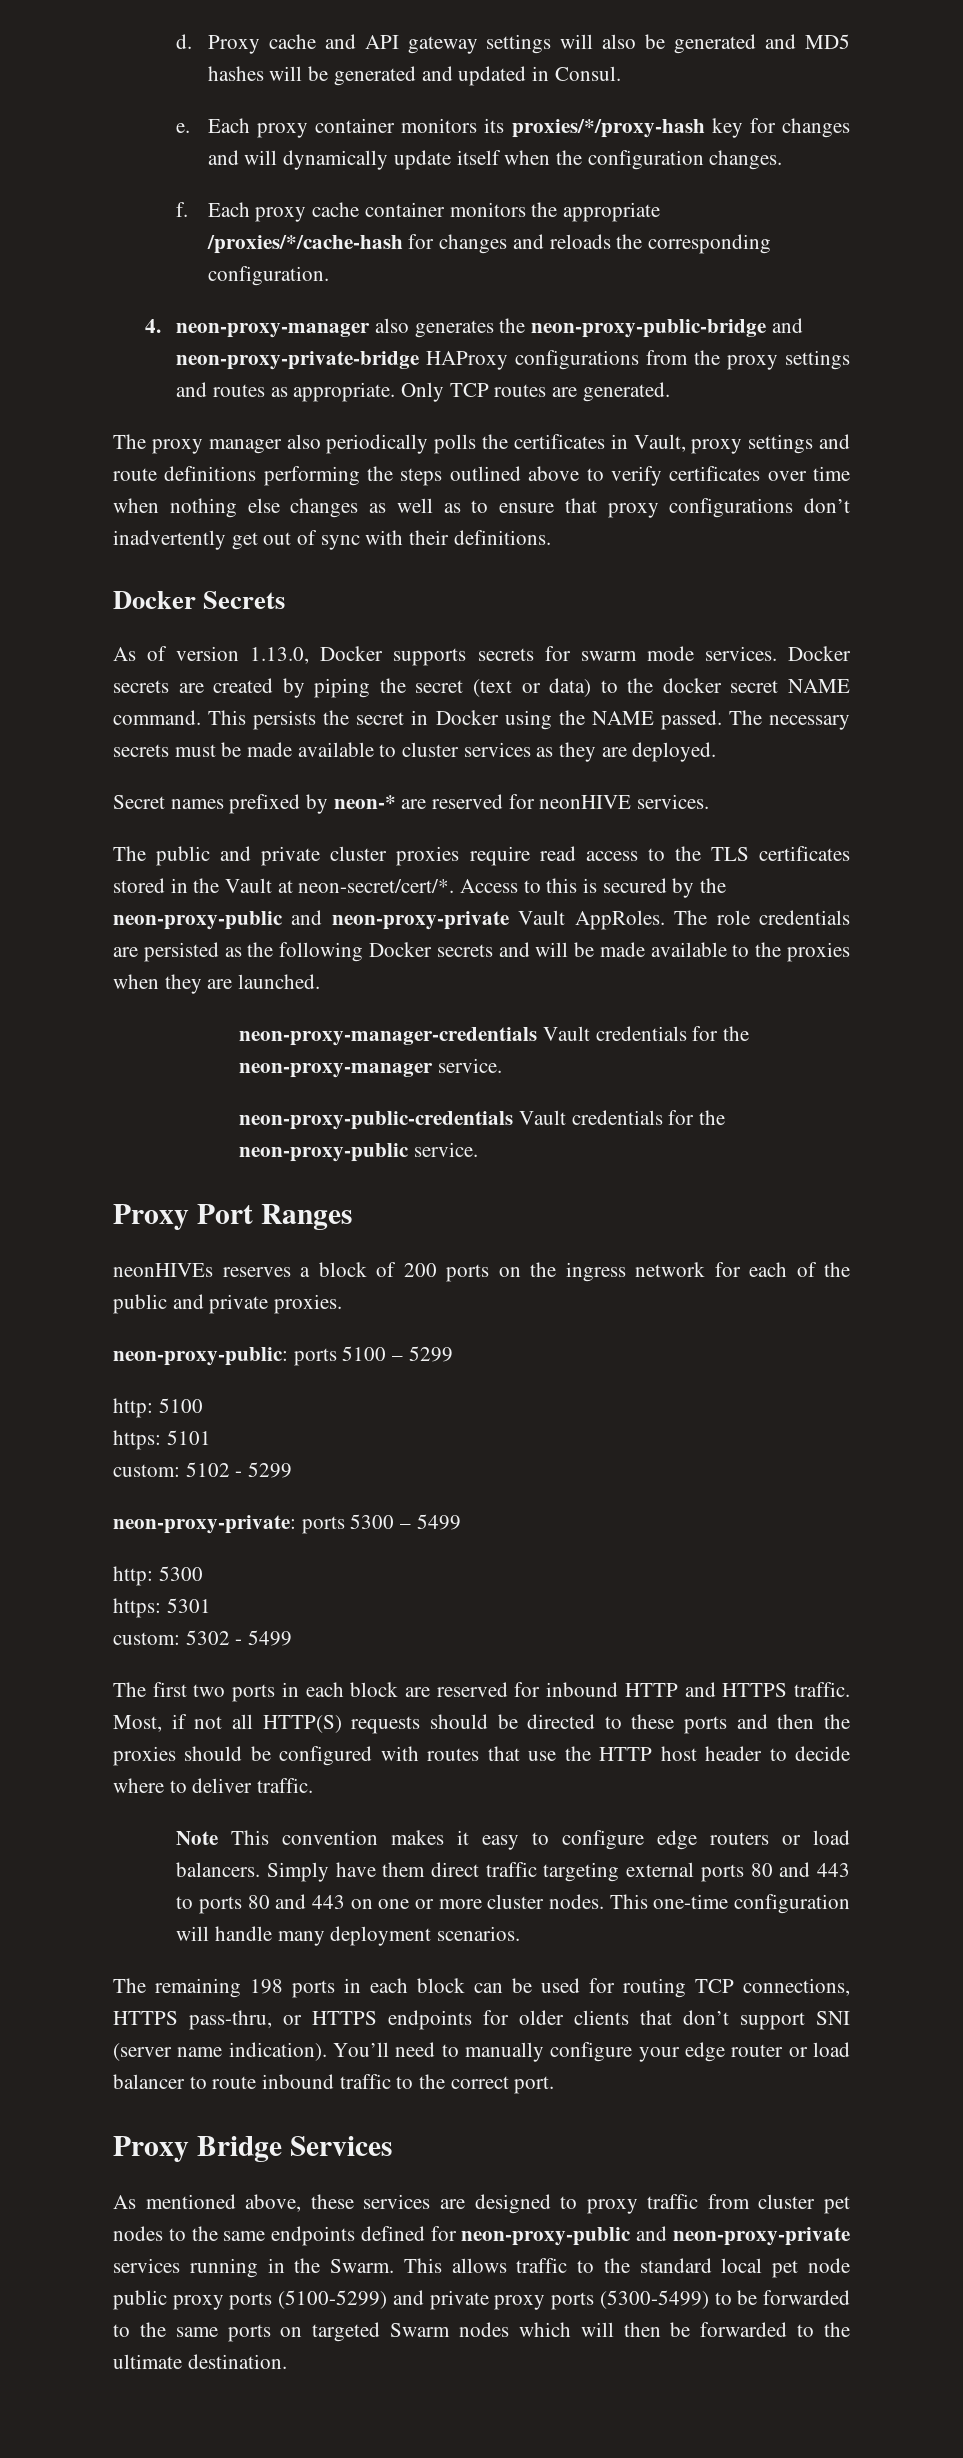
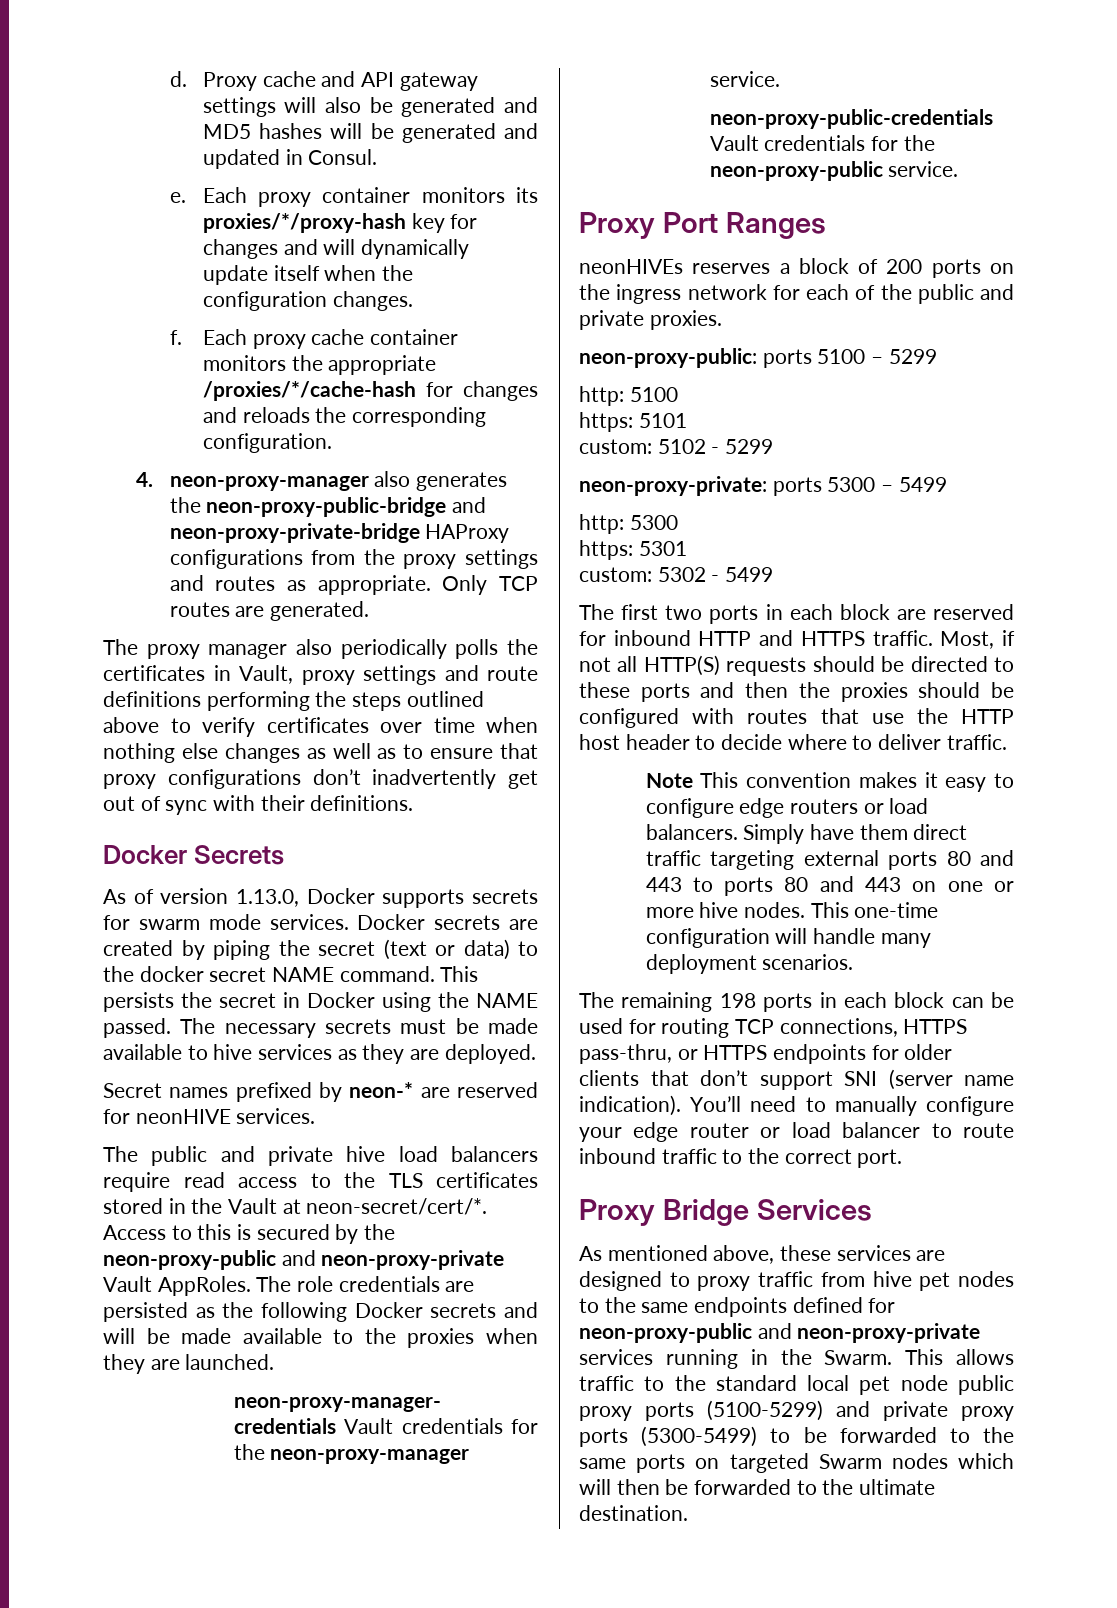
- The necessary secrets must be made available to cluster services as they are deployed.
+ The necessary secrets must be made available to hive services as they are deployed.
- The public and private cluster proxies require read access to the TLS certificates stored in the Vault at neon-secret/cert/*.
+ The public and private hive load balancers require read access to the TLS certificates stored in the Vault at neon-secret/cert/*.
- Simply have them direct traffic targeting external ports 80 and 443 to ports 80 and 443 on one or more cluster nodes.
+ Simply have them direct traffic targeting external ports 80 and 443 to ports 80 and 443 on one or more hive nodes.
- As mentioned above, these services are designed to proxy traffic from cluster pet nodes to the same endpoints defined for neon-proxy-public and neon-proxy-private services running in the Swarm.
+ As mentioned above, these services are designed to proxy traffic from hive pet nodes to the same endpoints defined for neon-proxy-public and neon-proxy-private services running in the Swarm.

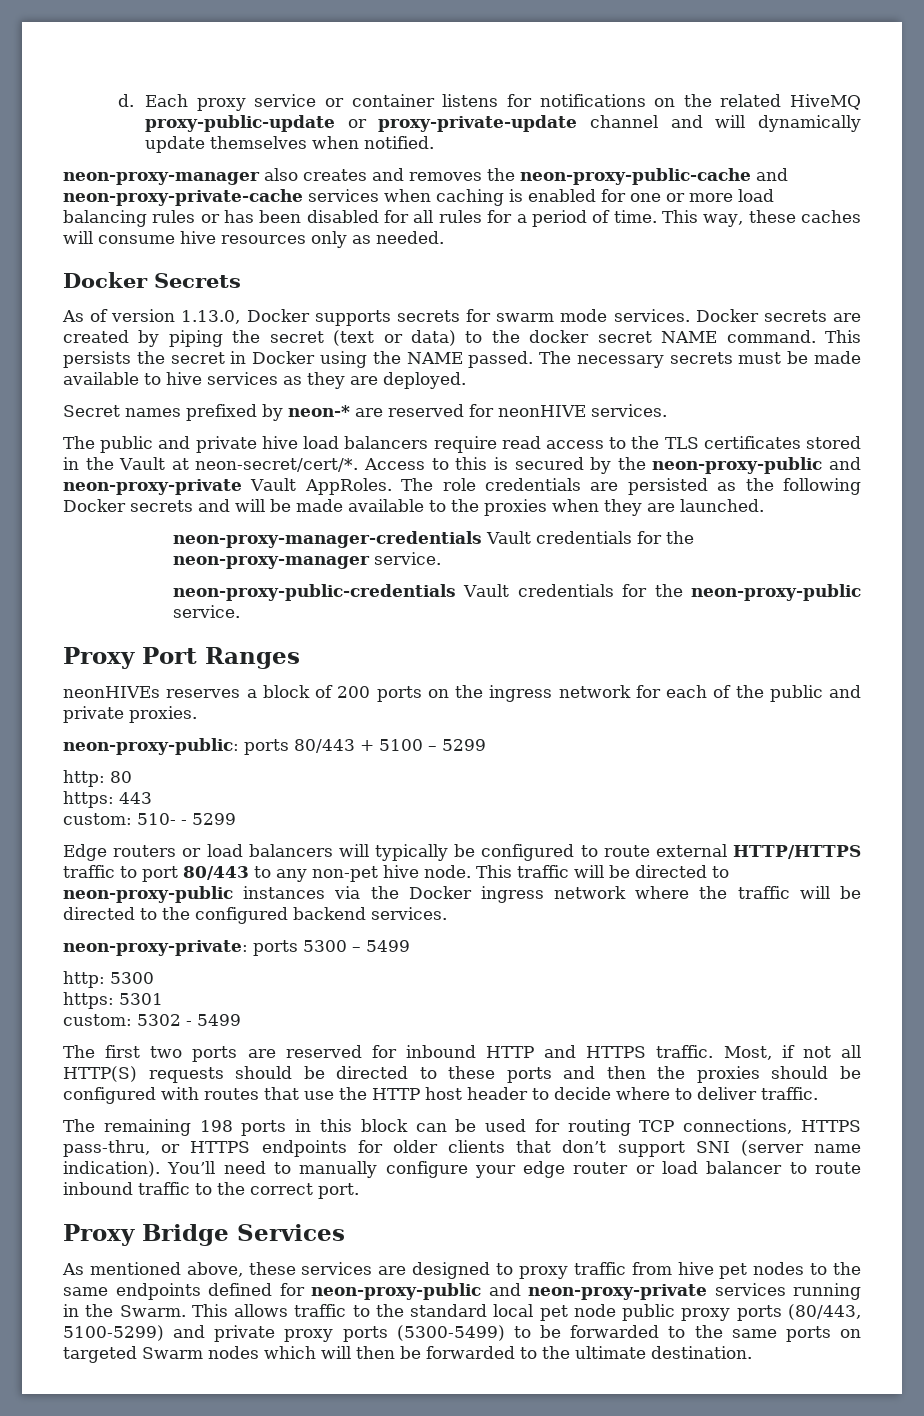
- Proxy cache and API gateway settings will also be generated and MD5 hashes will be generated and updated in Consul.
- e. Each proxy container monitors its proxies/*/proxy-hash key for changes and will dynamically update itself when the configuration changes.
- f. Each proxy cache container monitors the appropriate /proxies/*/cache-hash for changes and reloads the corresponding configuration.
- 4. neon-proxy-manager also generates the neon-proxy-public-bridge and neon-proxy-private-bridge HAProxy configurations from the proxy settings and routes as appropriate. Only TCP routes are generated.
- The proxy manager also periodically polls the certificates in Vault, proxy settings and route definitions performing the steps outlined above to verify certificates over time when nothing else changes as well as to ensure that proxy configurations don’t inadvertently get out of sync with their definitions.
+ Each proxy service or container listens for notifications on the related HiveMQ proxy-public-update or proxy-private-update channel and will dynamically update themselves when notified.
+ neon-proxy-manager also creates and removes the neon-proxy-public-cache and neon-proxy-private-cache services when caching is enabled for one or more load balancing rules or has been disabled for all rules for a period of time. This way, these caches will consume hive resources only as needed.
- neon-proxy-public: ports 5100 – 5299
+ neon-proxy-public: ports 80/443 + 5100 – 5299
- http: 5100
- https: 5101
- custom: 5102 - 5299
+ http: 80
+ https: 443
+ custom: 510- - 5299
+ Edge routers or load balancers will typically be configured to route external HTTP/HTTPS traffic to port 80/443 to any non-pet hive node. This traffic will be directed to neon-proxy-public instances via the Docker ingress network where the traffic will be directed to the configured backend services.
- The first two ports in each block are reserved for inbound HTTP and HTTPS traffic.
+ The first two ports are reserved for inbound HTTP and HTTPS traffic.
- Note This convention makes it easy to configure edge routers or load balancers. Simply have them direct traffic targeting external ports 80 and 443 to ports 80 and 443 on one or more hive nodes. This one-time configuration will handle many deployment scenarios.
- The remaining 198 ports in each block can be used for routing TCP connections, HTTPS pass-thru, or HTTPS endpoints for older clients that don’t support SNI (server name indication).
+ The remaining 198 ports in this block can be used for routing TCP connections, HTTPS pass-thru, or HTTPS endpoints for older clients that don’t support SNI (server name indication).
- This allows traffic to the standard local pet node public proxy ports (5100-5299) and private proxy ports (5300-5499) to be forwarded to the same ports on targeted Swarm nodes which will then be forwarded to the ultimate destination.
+ This allows traffic to the standard local pet node public proxy ports (80/443, 5100-5299) and private proxy ports (5300-5499) to be forwarded to the same ports on targeted Swarm nodes which will then be forwarded to the ultimate destination.

